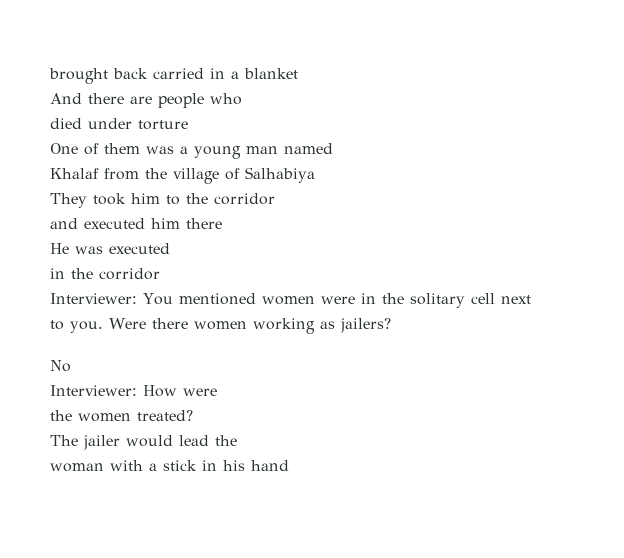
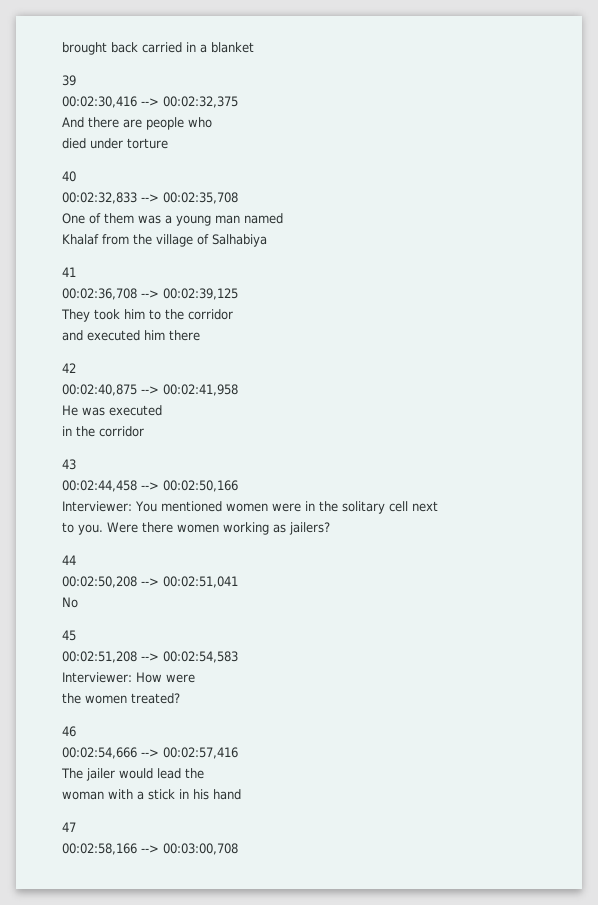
+ 39
+ 00:02:30,416 --> 00:02:32,375
+ 40
+ 00:02:32,833 --> 00:02:35,708
+ 41
+ 00:02:36,708 --> 00:02:39,125
+ 42
+ 00:02:40,875 --> 00:02:41,958
+ 43
+ 00:02:44,458 --> 00:02:50,166
+ 44
+ 00:02:50,208 --> 00:02:51,041
  No
+ 45
+ 00:02:51,208 --> 00:02:54,583
+ 46
+ 00:02:54,666 --> 00:02:57,416
+ 47
+ 00:02:58,166 --> 00:03:00,708

